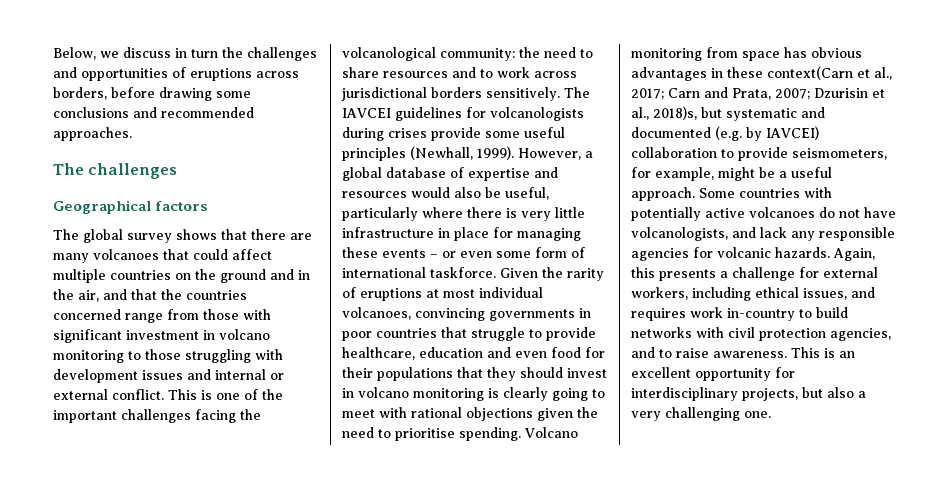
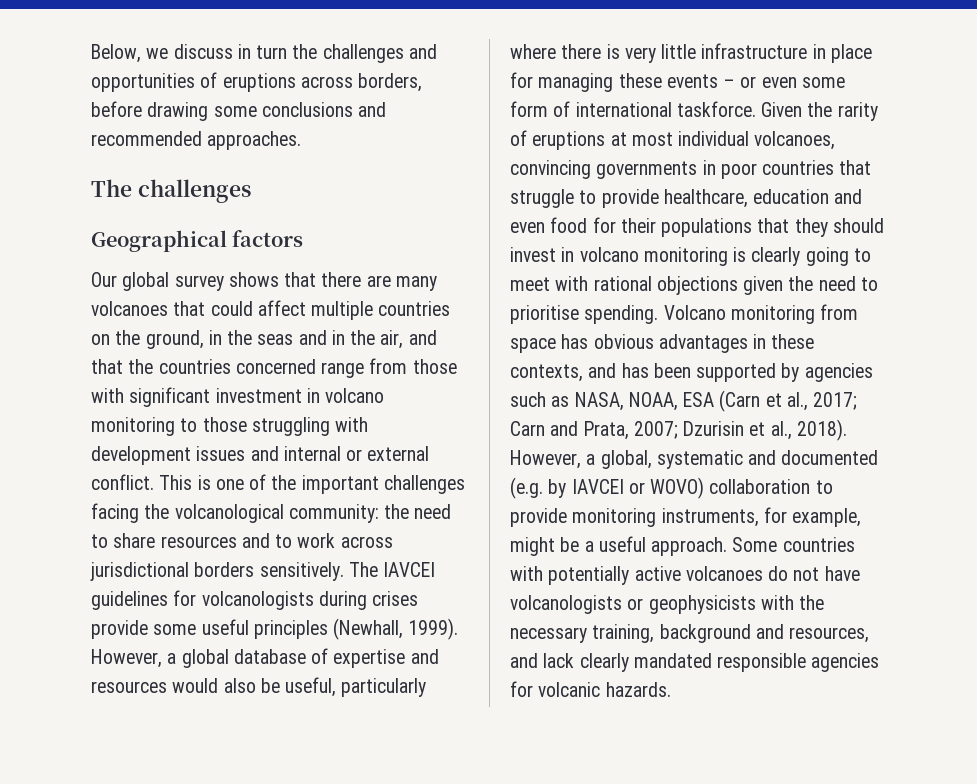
- The global survey shows that there are many volcanoes that could affect multiple countries on the ground and in the air, and that the countries concerned range from those with significant investment in volcano monitoring to those struggling with development issues and internal or external conflict.
+ Our global survey shows that there are many volcanoes that could affect multiple countries on the ground, in the seas and in the air, and that the countries concerned range from those with significant investment in volcano monitoring to those struggling with development issues and internal or external conflict.
- Volcano monitoring from space has obvious advantages in these context(Carn et al., 2017; Carn and Prata, 2007; Dzurisin et al., 2018)s, but systematic and documented (e.g. by IAVCEI) collaboration to provide seismometers, for example, might be a useful approach.
+ Volcano monitoring from space has obvious advantages in these contexts, and has been supported by agencies such as NASA, NOAA, ESA (Carn et al., 2017; Carn and Prata, 2007; Dzurisin et al., 2018). However, a global, systematic and documented (e.g. by IAVCEI or WOVO) collaboration to provide monitoring instruments, for example, might be a useful approach.
- Some countries with potentially active volcanoes do not have volcanologists, and lack any responsible agencies for volcanic hazards. Again, this presents a challenge for external workers, including ethical issues, and requires work in-country to build networks with civil protection agencies, and to raise awareness. This is an excellent opportunity for interdisciplinary projects, but also a very challenging one.
+ Some countries with potentially active volcanoes do not have volcanologists or geophysicists with the necessary training, background and resources, and lack clearly mandated responsible agencies for volcanic hazards.

